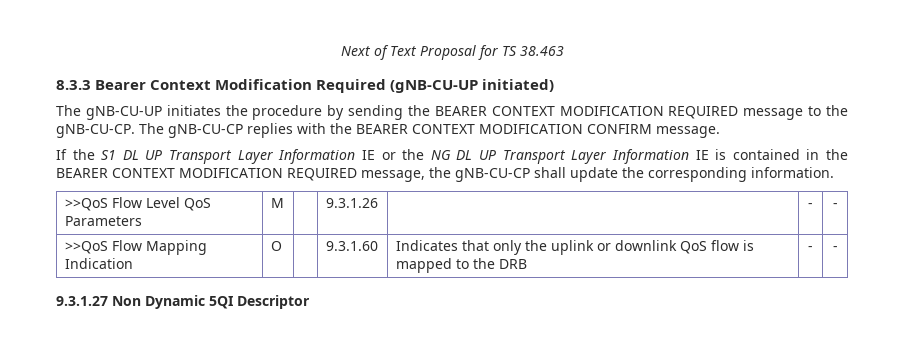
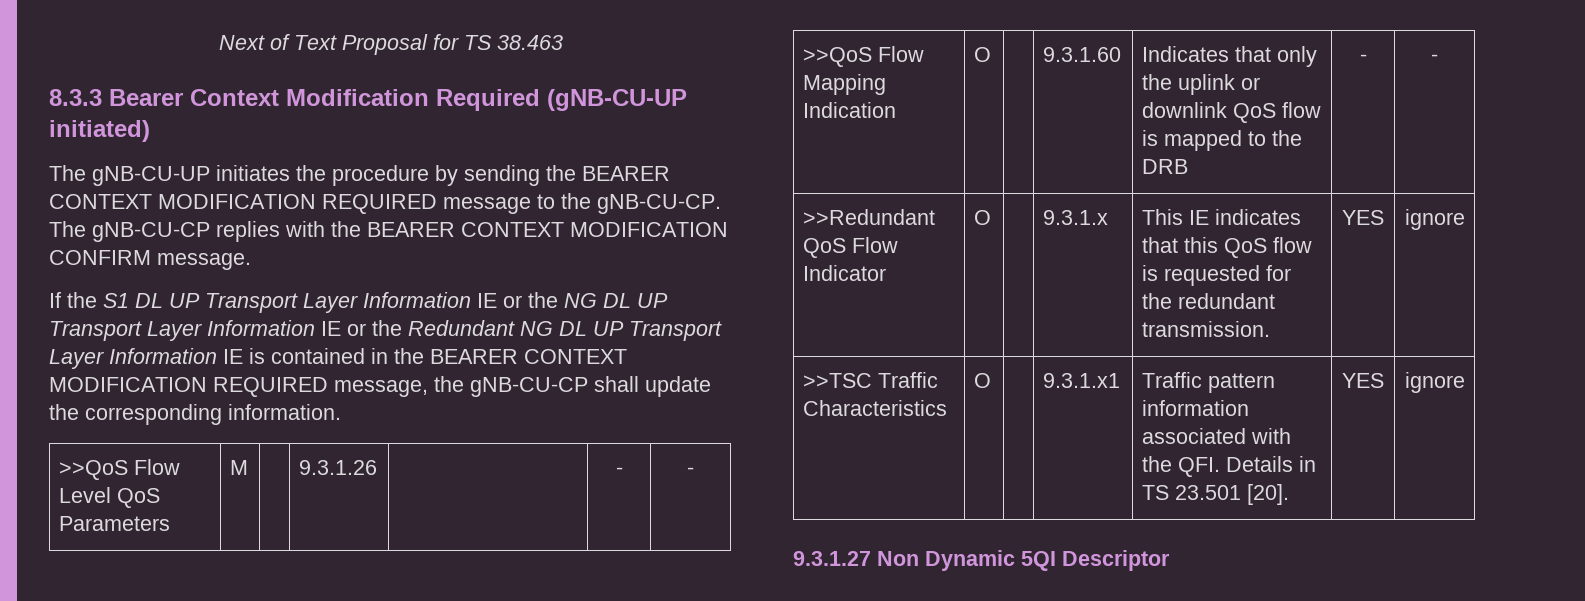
- If the S1 DL UP Transport Layer Information IE or the NG DL UP Transport Layer Information IE is contained in the BEARER CONTEXT MODIFICATION REQUIRED message, the gNB-CU-CP shall update the corresponding information.
+ If the S1 DL UP Transport Layer Information IE or the NG DL UP Transport Layer Information IE or the Redundant NG DL UP Transport Layer Information IE is contained in the BEARER CONTEXT MODIFICATION REQUIRED message, the gNB-CU-CP shall update the corresponding information.
+ >>Redundant QoS Flow Indicator | O | | 9.3.1.x | This IE indicates that this QoS flow is requested for the redundant transmission. | YES | ignore
+ >>TSC Traffic Characteristics | O | | 9.3.1.x1 | Traffic pattern information associated with the QFI. Details in TS 23.501 [20]. | YES | ignore

